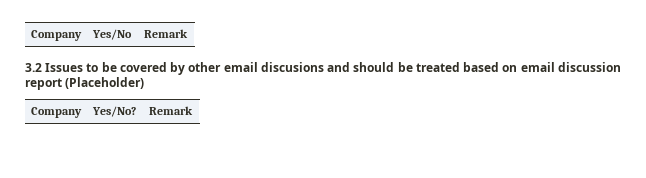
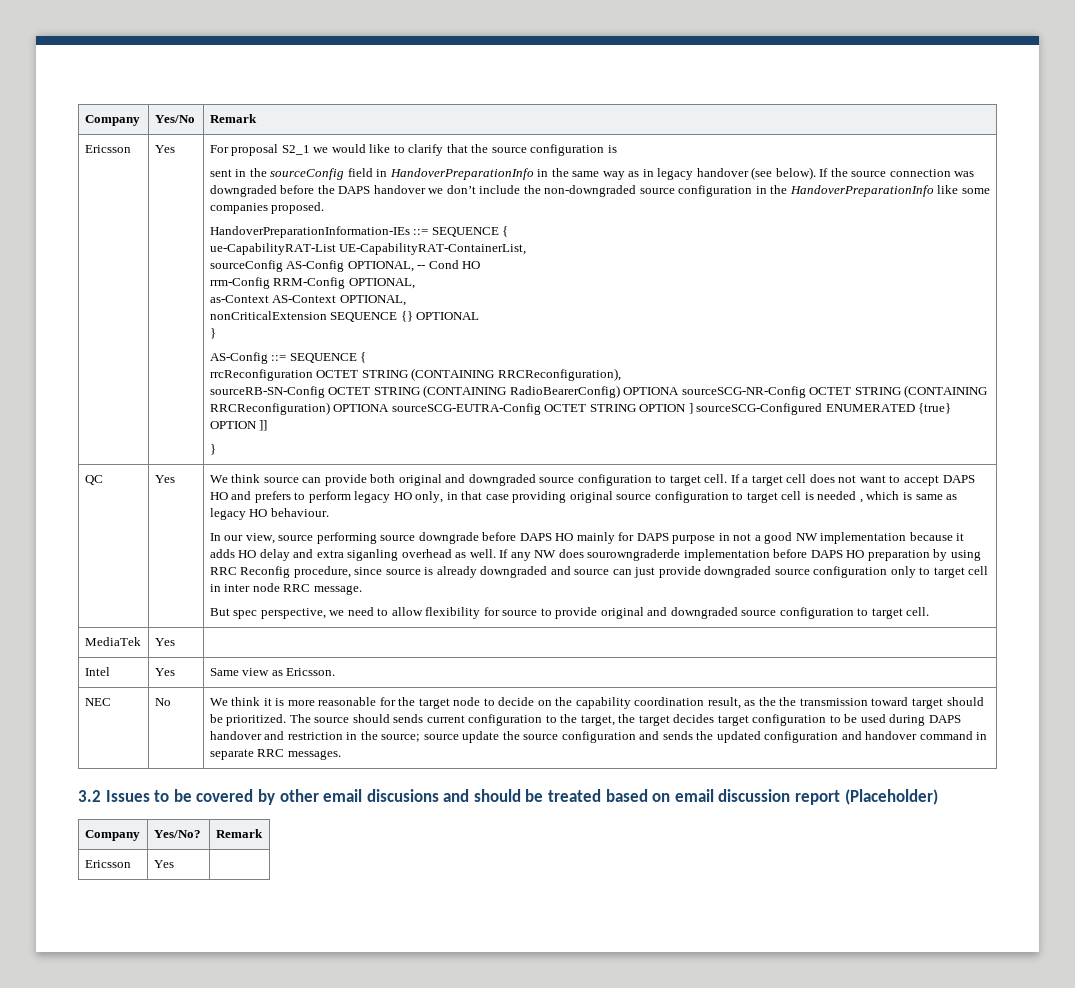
+ Ericsson | Yes | For proposal S2_1 we would like to clarify that the source configuration is
+ sent in the sourceConfig field in HandoverPreparationInfo in the same way as in legacy handover (see below). If the source connection was downgraded before the DAPS handover we don’t include the non-downgraded source configuration in the HandoverPreparationInfo like some companies proposed.
+ HandoverPreparationInformation-IEs ::= SEQUENCE {
+ ue-CapabilityRAT-List UE-CapabilityRAT-ContainerList,
+ sourceConfig AS-Config OPTIONAL, -- Cond HO
+ rrm-Config RRM-Config OPTIONAL,
+ as-Context AS-Context OPTIONAL,
+ nonCriticalExtension SEQUENCE {} OPTIONAL
+ }
+ AS-Config ::= SEQUENCE {
+ rrcReconfiguration OCTET STRING (CONTAINING RRCReconfiguration),
+ sourceRB-SN-Config OCTET STRING (CONTAINING RadioBearerConfig) OPTIONA sourceSCG-NR-Config OCTET STRING (CONTAINING RRCReconfiguration) OPTIONA sourceSCG-EUTRA-Config OCTET STRING OPTION ] sourceSCG-Configured ENUMERATED {true} OPTION ]]
+ }
+ QC | Yes | We think source can provide both original and downgraded source configuration to target cell. If a target cell does not want to accept DAPS HO and prefers to perform legacy HO only, in that case providing original source configuration to target cell is needed , which is same as legacy HO behaviour.
+ In our view, source performing source downgrade before DAPS HO mainly for DAPS purpose in not a good NW implementation because it adds HO delay and extra siganling overhead as well. If any NW does sourowngraderde implementation before DAPS HO preparation by using RRC Reconfig procedure, since source is already downgraded and source can just provide downgraded source configuration only to target cell in inter node RRC message.
+ But spec perspective, we need to allow flexibility for source to provide original and downgraded source configuration to target cell.
+ MediaTek | Yes |
+ Intel | Yes | Same view as Ericsson.
+ NEC | No | We think it is more reasonable for the target node to decide on the capability coordination result, as the the transmission toward target should be prioritized. The source should sends current configuration to the target, the target decides target configuration to be used during DAPS handover and restriction in the source; source update the source configuration and sends the updated configuration and handover command in separate RRC messages.
  Company | Yes/No? | Remark
+ Ericsson | Yes |

